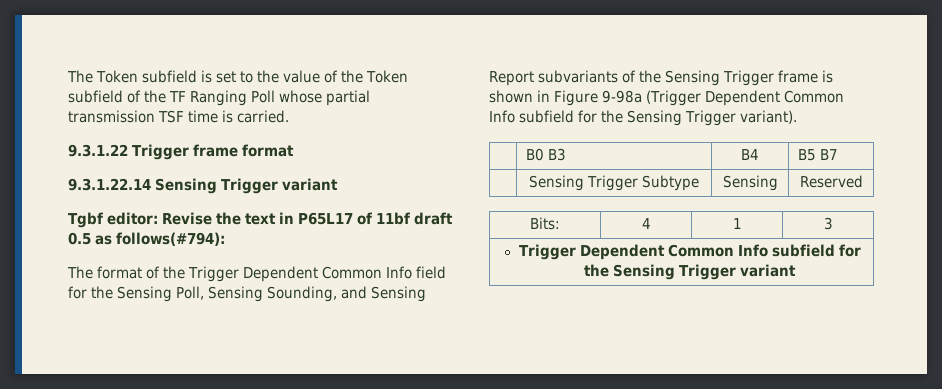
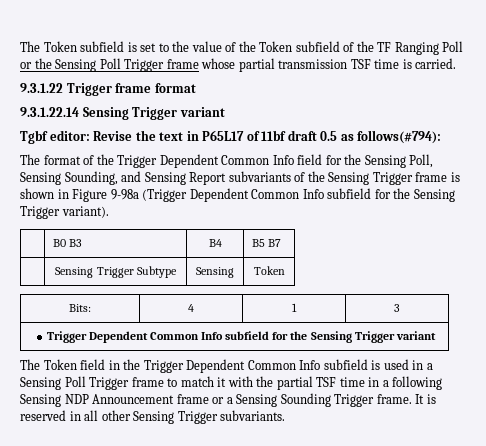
- The Token subfield is set to the value of the Token subfield of the TF Ranging Poll whose partial transmission TSF time is carried.
+ The Token subfield is set to the value of the Token subfield of the TF Ranging Poll or the Sensing Poll Trigger frame whose partial transmission TSF time is carried.
- | Sensing Trigger Subtype | Sensing | Reserved
+ | Sensing Trigger Subtype | Sensing | Token
+ The Token field in the Trigger Dependent Common Info subfield is used in a Sensing Poll Trigger frame to match it with the partial TSF time in a following Sensing NDP Announcement frame or a Sensing Sounding Trigger frame. It is reserved in all other Sensing Trigger subvariants.

